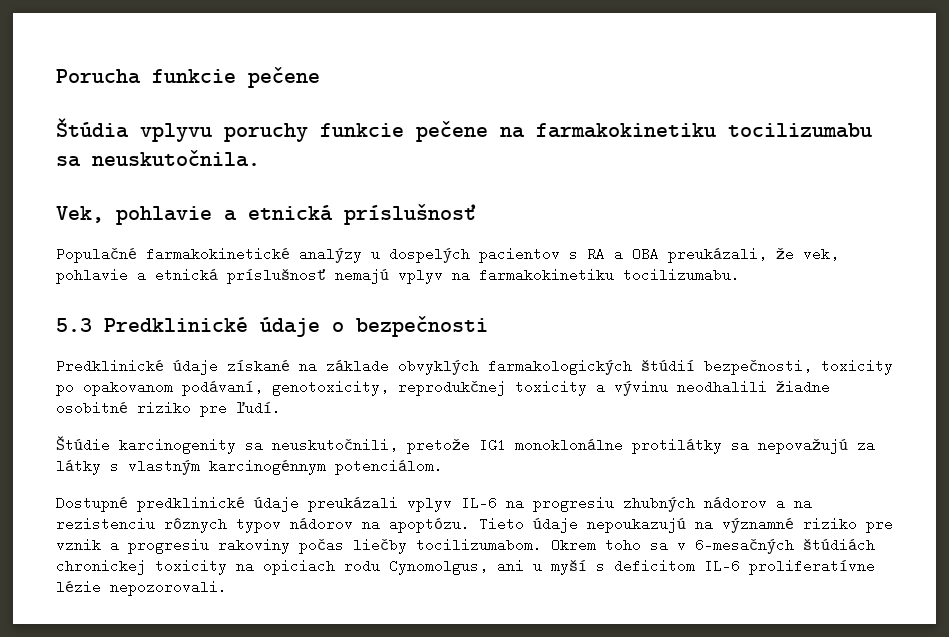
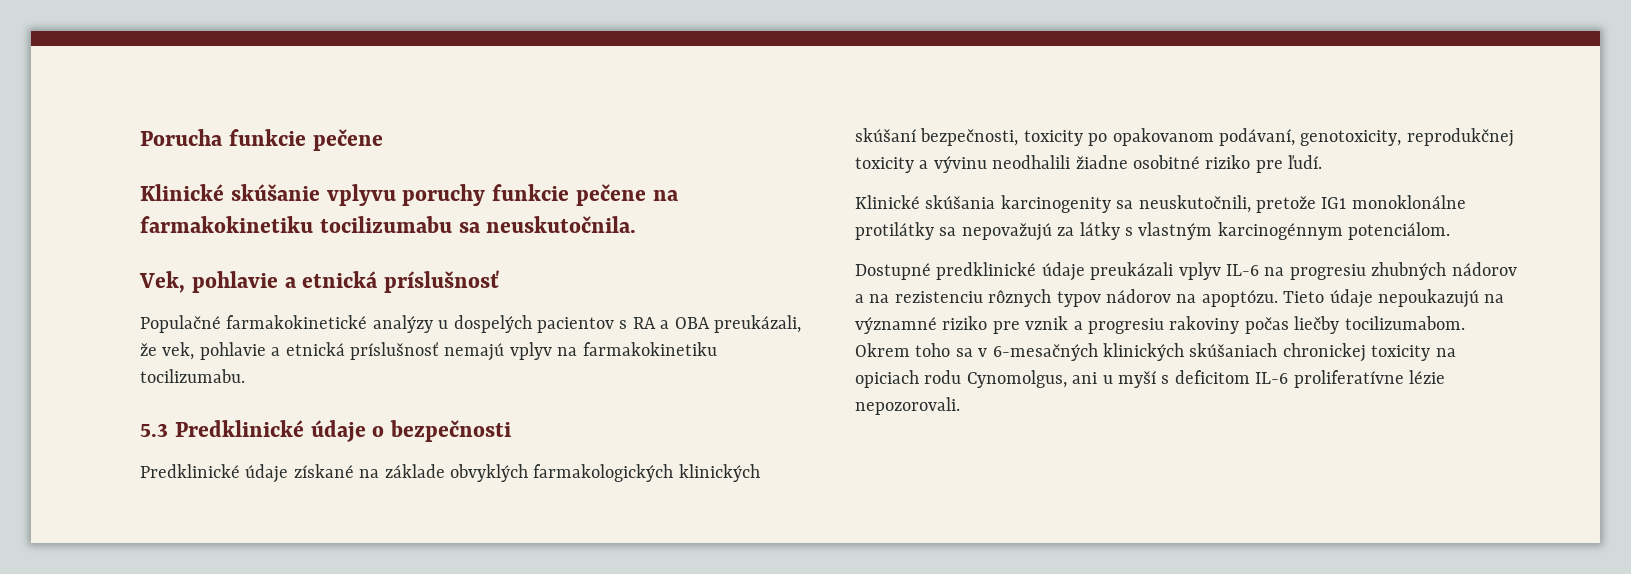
- Štúdia vplyvu poruchy funkcie pečene na farmakokinetiku tocilizumabu sa neuskutočnila.
+ Klinické skúšanie vplyvu poruchy funkcie pečene na farmakokinetiku tocilizumabu sa neuskutočnila.
- Predklinické údaje získané na základe obvyklých farmakologických štúdií bezpečnosti, toxicity po opakovanom podávaní, genotoxicity, reprodukčnej toxicity a vývinu neodhalili žiadne osobitné riziko pre ľudí.
+ Predklinické údaje získané na základe obvyklých farmakologických klinických skúšaní bezpečnosti, toxicity po opakovanom podávaní, genotoxicity, reprodukčnej toxicity a vývinu neodhalili žiadne osobitné riziko pre ľudí.
- Štúdie karcinogenity sa neuskutočnili, pretože IG1 monoklonálne protilátky sa nepovažujú za látky s vlastným karcinogénnym potenciálom.
+ Klinické skúšania karcinogenity sa neuskutočnili, pretože IG1 monoklonálne protilátky sa nepovažujú za látky s vlastným karcinogénnym potenciálom.
- Okrem toho sa v 6-mesačných štúdiách chronickej toxicity na opiciach rodu Cynomolgus, ani u myší s deficitom IL-6 proliferatívne lézie nepozorovali.
+ Okrem toho sa v 6-mesačných klinických skúšaniach chronickej toxicity na opiciach rodu Cynomolgus, ani u myší s deficitom IL-6 proliferatívne lézie nepozorovali.

